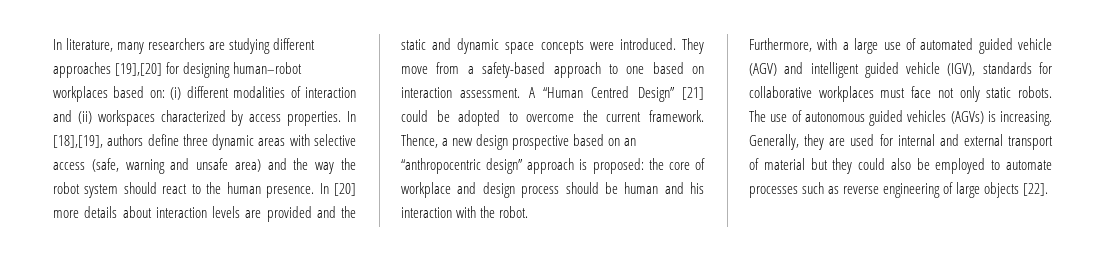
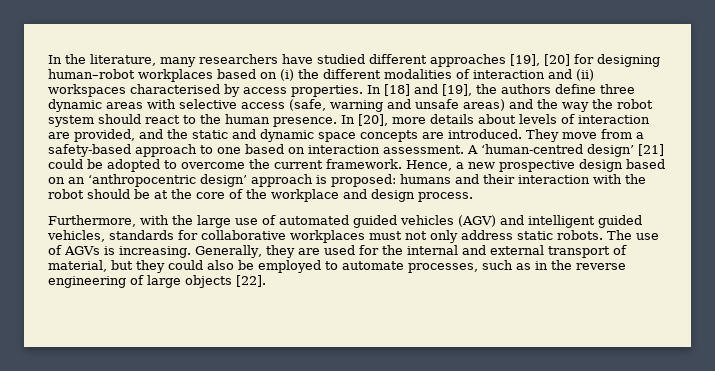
- In literature, many researchers are studying different approaches [19],[20] for designing human–robot workplaces based on: (i) different modalities of interaction and (ii) workspaces characterized by access properties.
+ In the literature, many researchers have studied different approaches [19], [20] for designing human–robot workplaces based on (i) the different modalities of interaction and (ii) workspaces characterised by access properties.
- In [18],[19], authors define three dynamic areas with selective access (safe, warning and unsafe area) and the way the robot system should react to the human presence.
+ In [18] and [19], the authors define three dynamic areas with selective access (safe, warning and unsafe areas) and the way the robot system should react to the human presence.
- In [20] more details about interaction levels are provided and the static and dynamic space concepts were introduced.
+ In [20], more details about levels of interaction are provided, and the static and dynamic space concepts are introduced.
- A “Human Centred Design” [21] could be adopted to overcome the current framework.
+ A ‘human-centred design’ [21] could be adopted to overcome the current framework.
- Thence, a new design prospective based on an “anthropocentric design” approach is proposed: the core of workplace and design process should be human and his interaction with the robot.
+ Hence, a new prospective design based on an ‘anthropocentric design’ approach is proposed: humans and their interaction with the robot should be at the core of the workplace and design process.
- Furthermore, with a large use of automated guided vehicle (AGV) and intelligent guided vehicle (IGV), standards for collaborative workplaces must face not only static robots.
+ Furthermore, with the large use of automated guided vehicles (AGV) and intelligent guided vehicles, standards for collaborative workplaces must not only address static robots.
- The use of autonomous guided vehicles (AGVs) is increasing.
+ The use of AGVs is increasing.
- Generally, they are used for internal and external transport of material but they could also be employed to automate processes such as reverse engineering of large objects [22].
+ Generally, they are used for the internal and external transport of material, but they could also be employed to automate processes, such as in the reverse engineering of large objects [22].

